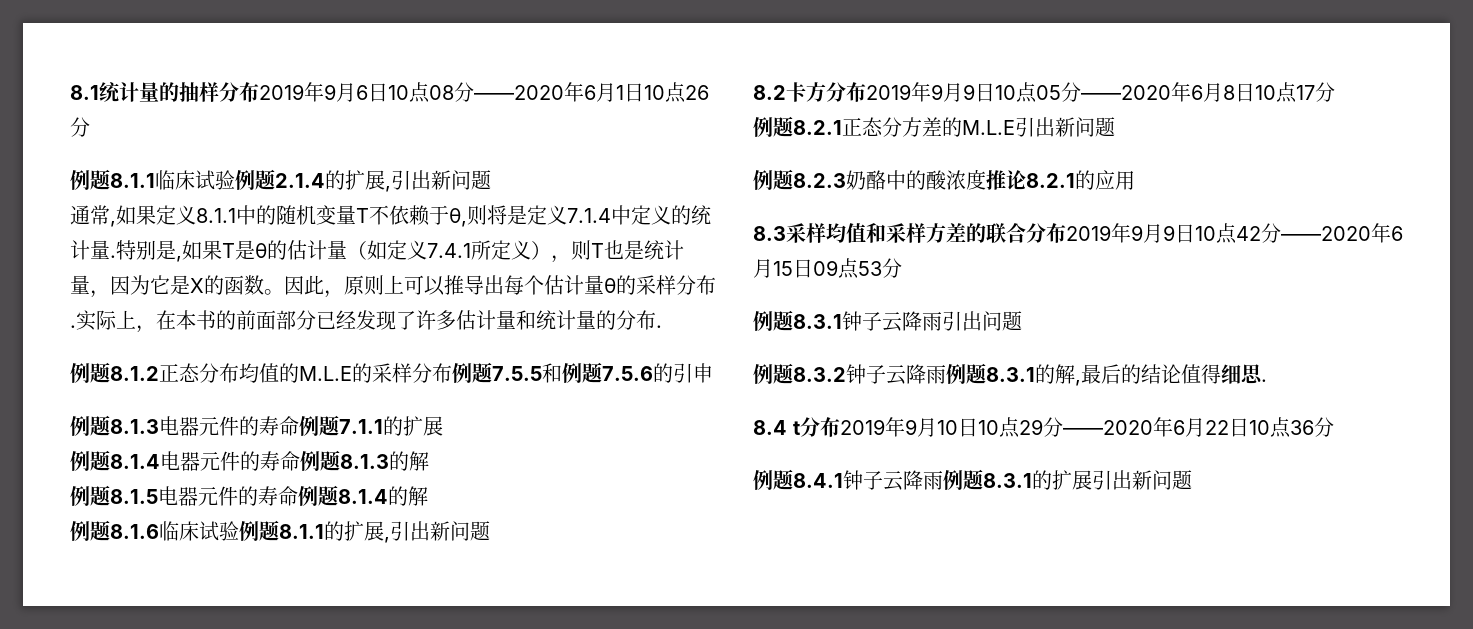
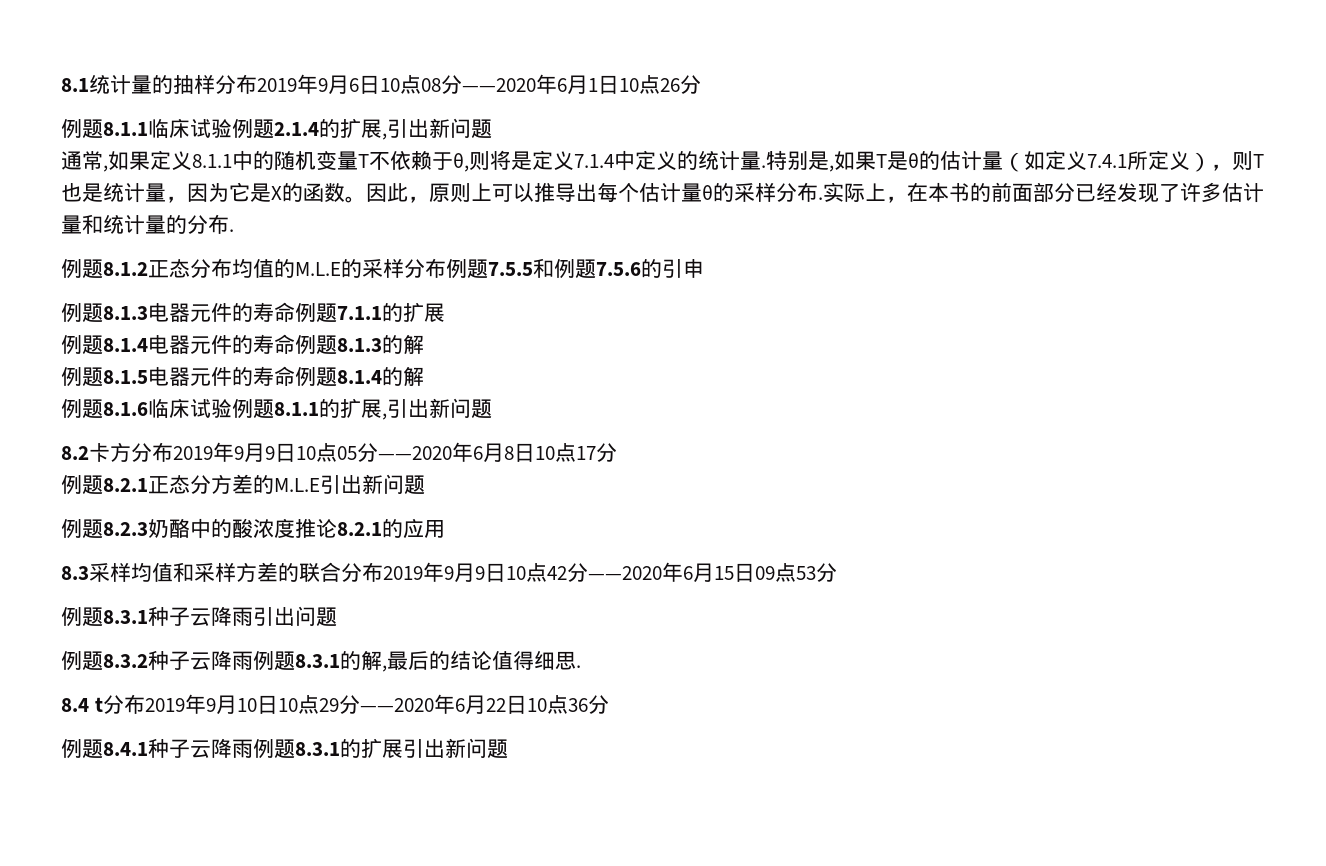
- 例题8.3.1钟子云降雨引出问题
+ 例题8.3.1种子云降雨引出问题
- 例题8.3.2钟子云降雨例题8.3.1的解,最后的结论值得细思.
+ 例题8.3.2种子云降雨例题8.3.1的解,最后的结论值得细思.
- 例题8.4.1钟子云降雨例题8.3.1的扩展引出新问题
+ 例题8.4.1种子云降雨例题8.3.1的扩展引出新问题

